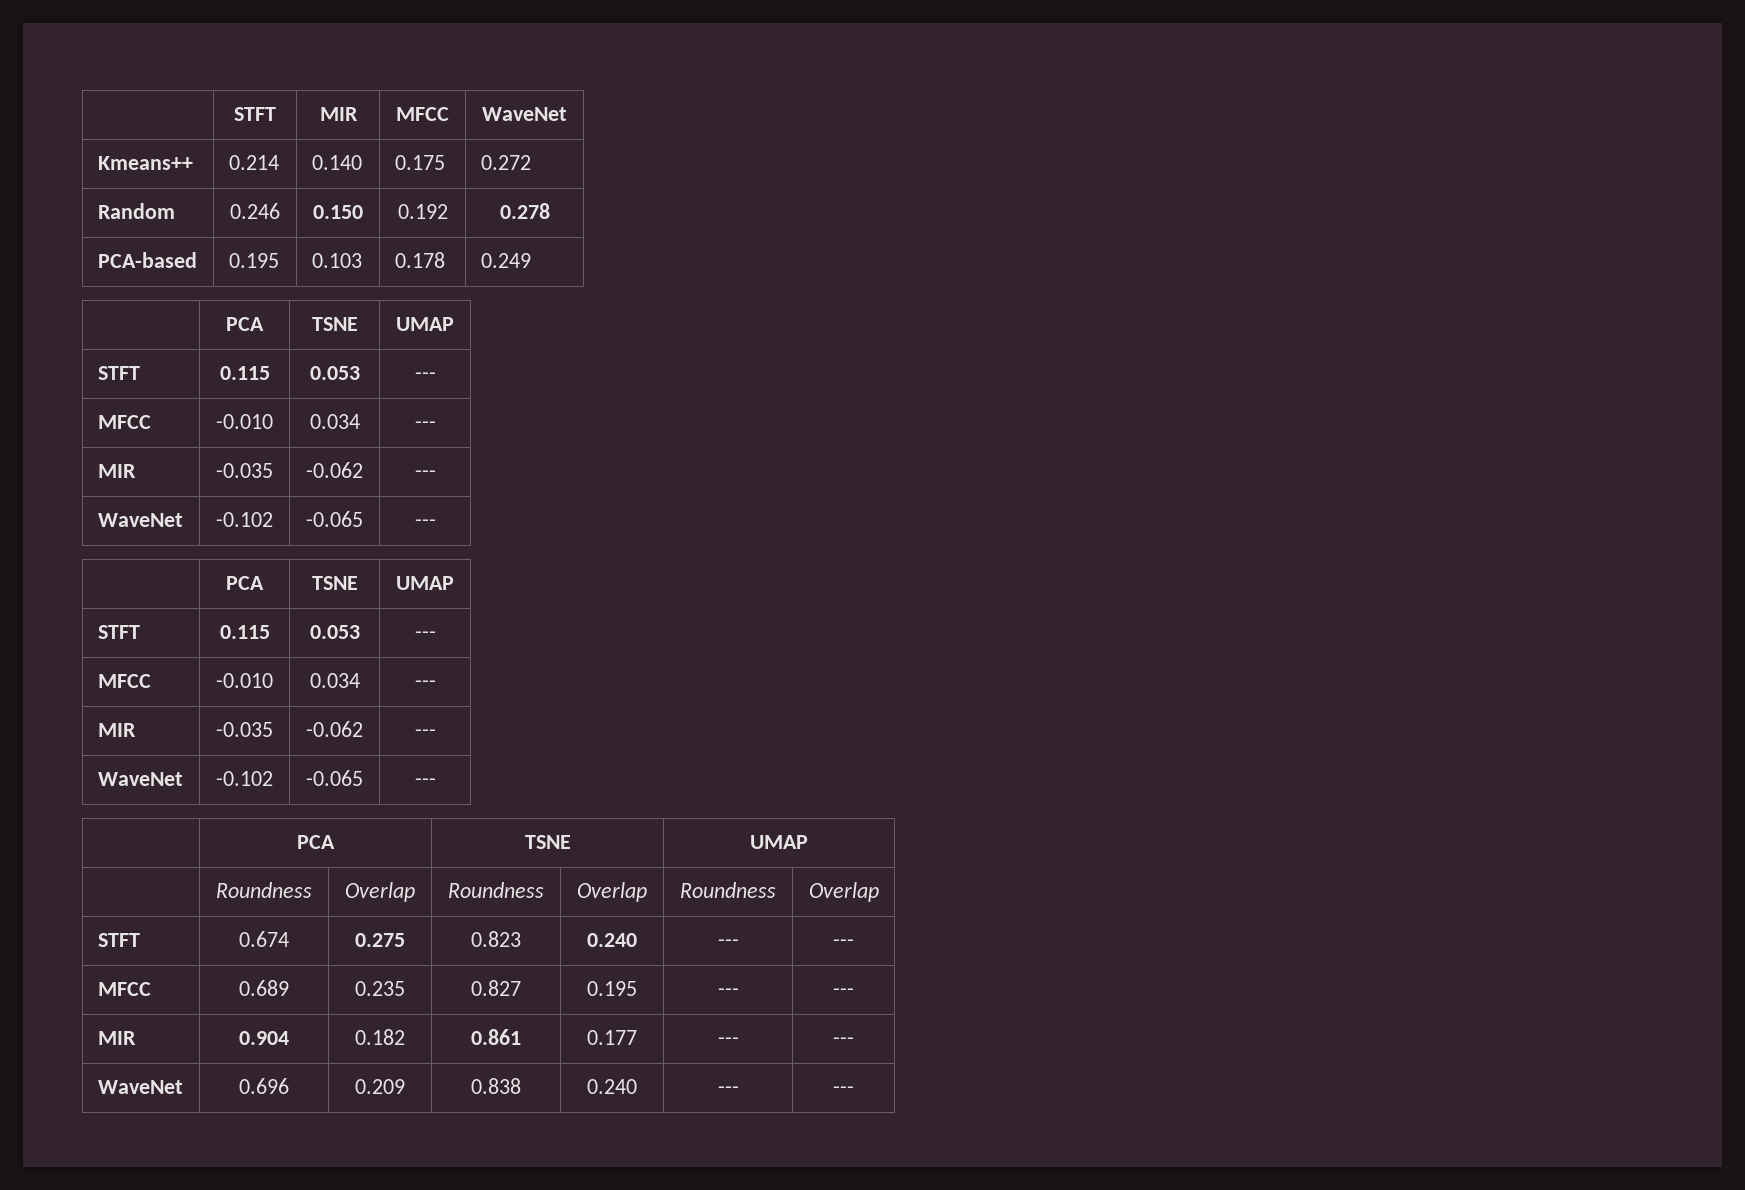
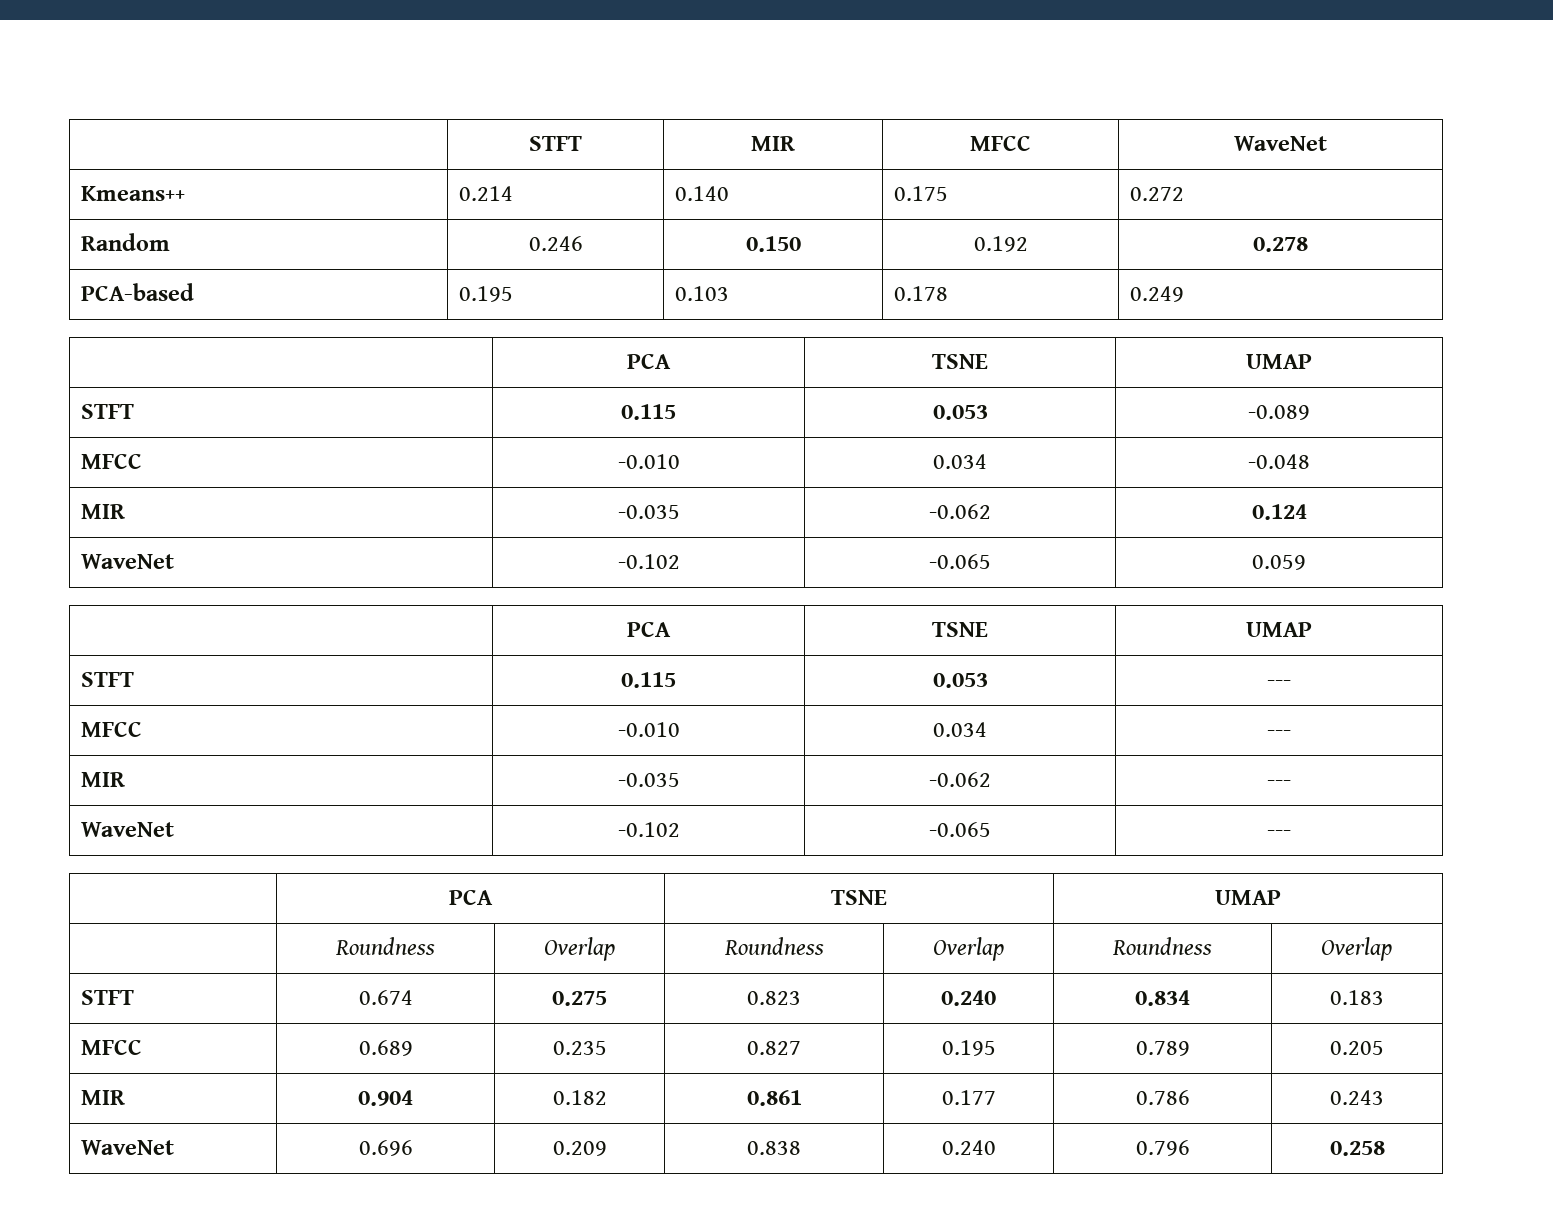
  PCA-based | 0.195 | 0.103 | 0.178 | 0.249
  | PCA | TSNE | UMAP
- STFT | 0.115 | 0.053 | ---
- MFCC | -0.010 | 0.034 | ---
- MIR | -0.035 | -0.062 | ---
- WaveNet | -0.102 | -0.065 | ---
+ STFT | 0.115 | 0.053 | -0.089
+ MFCC | -0.010 | 0.034 | -0.048
+ MIR | -0.035 | -0.062 | 0.124
+ WaveNet | -0.102 | -0.065 | 0.059
- STFT | 0.674 | 0.275 | 0.823 | 0.240 | --- | ---
+ STFT | 0.674 | 0.275 | 0.823 | 0.240 | 0.834 | 0.183
- MFCC | 0.689 | 0.235 | 0.827 | 0.195 | --- | ---
+ MFCC | 0.689 | 0.235 | 0.827 | 0.195 | 0.789 | 0.205
- MIR | 0.904 | 0.182 | 0.861 | 0.177 | --- | ---
+ MIR | 0.904 | 0.182 | 0.861 | 0.177 | 0.786 | 0.243
- WaveNet | 0.696 | 0.209 | 0.838 | 0.240 | --- | ---
+ WaveNet | 0.696 | 0.209 | 0.838 | 0.240 | 0.796 | 0.258

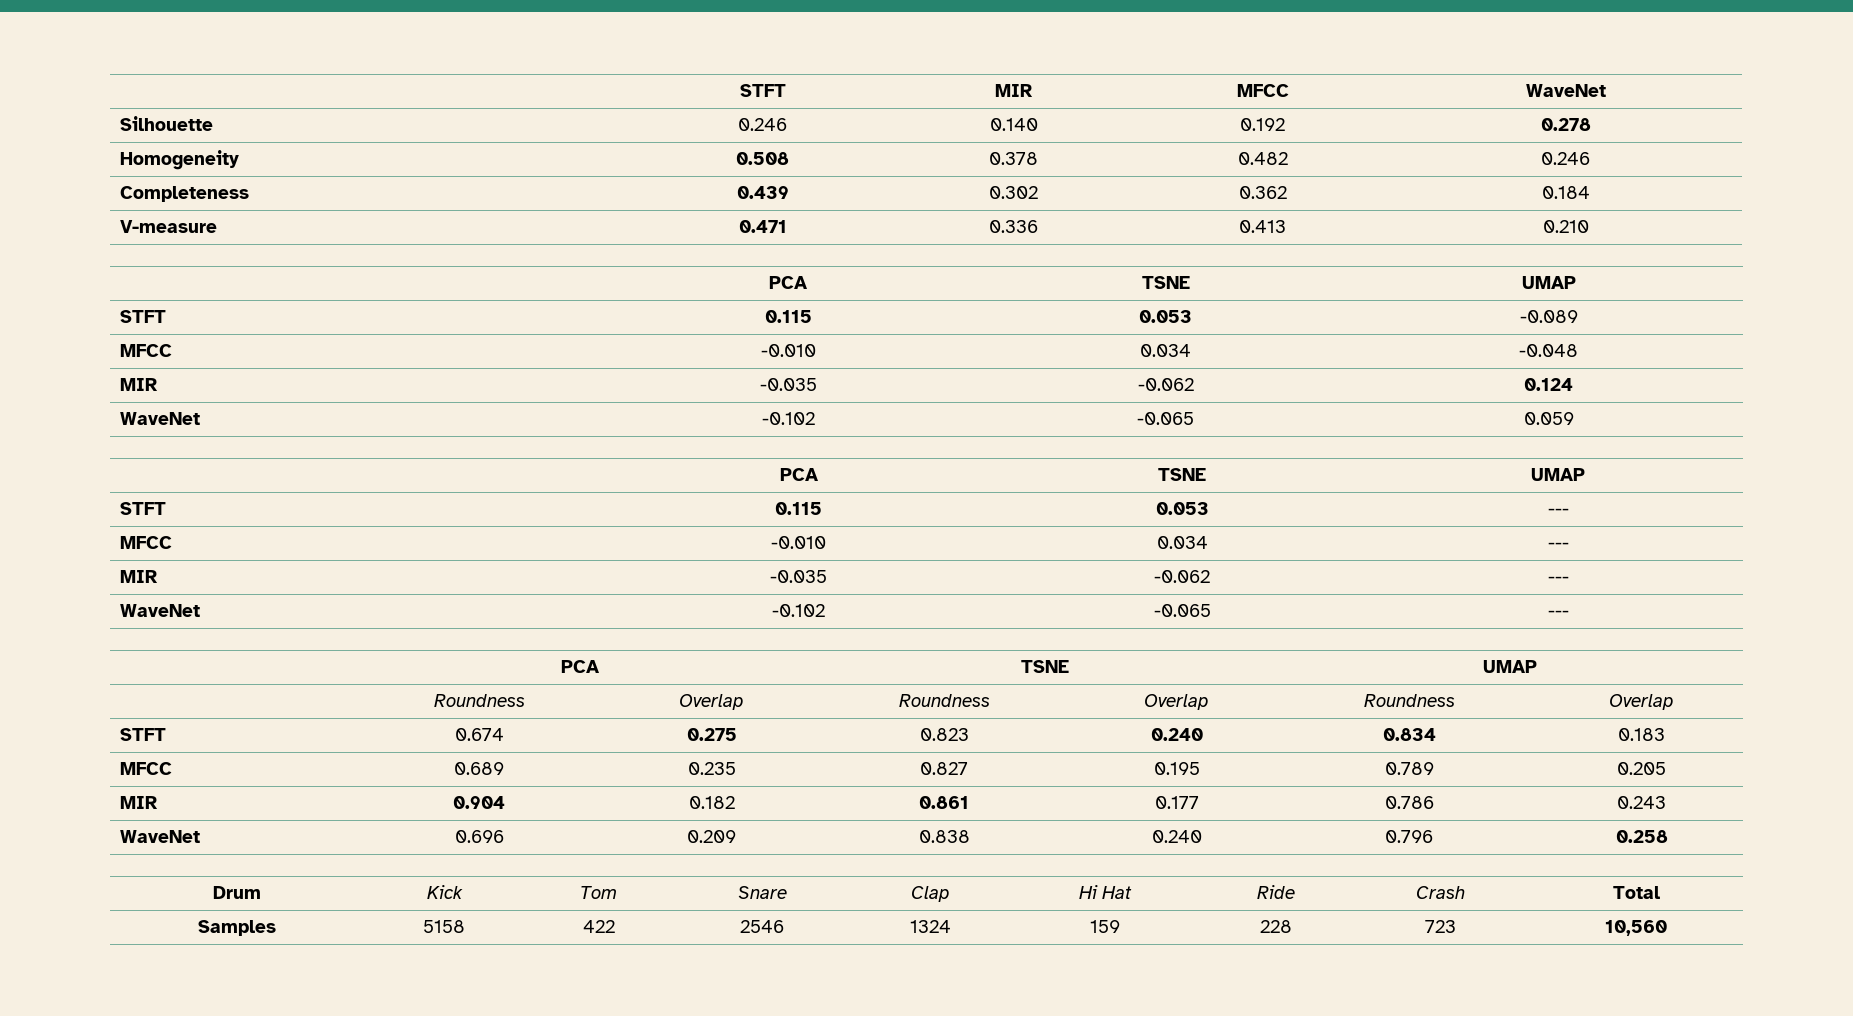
- Kmeans++ | 0.214 | 0.140 | 0.175 | 0.272
- Random | 0.246 | 0.150 | 0.192 | 0.278
+ Silhouette | 0.246 | 0.140 | 0.192 | 0.278
- PCA-based | 0.195 | 0.103 | 0.178 | 0.249
+ Homogeneity | 0.508 | 0.378 | 0.482 | 0.246
+ Completeness | 0.439 | 0.302 | 0.362 | 0.184
+ V-measure | 0.471 | 0.336 | 0.413 | 0.210
+ Drum | Kick | Tom | Snare | Clap | Hi Hat | Ride | Crash | Total
+ Samples | 5158 | 422 | 2546 | 1324 | 159 | 228 | 723 | 10,560

